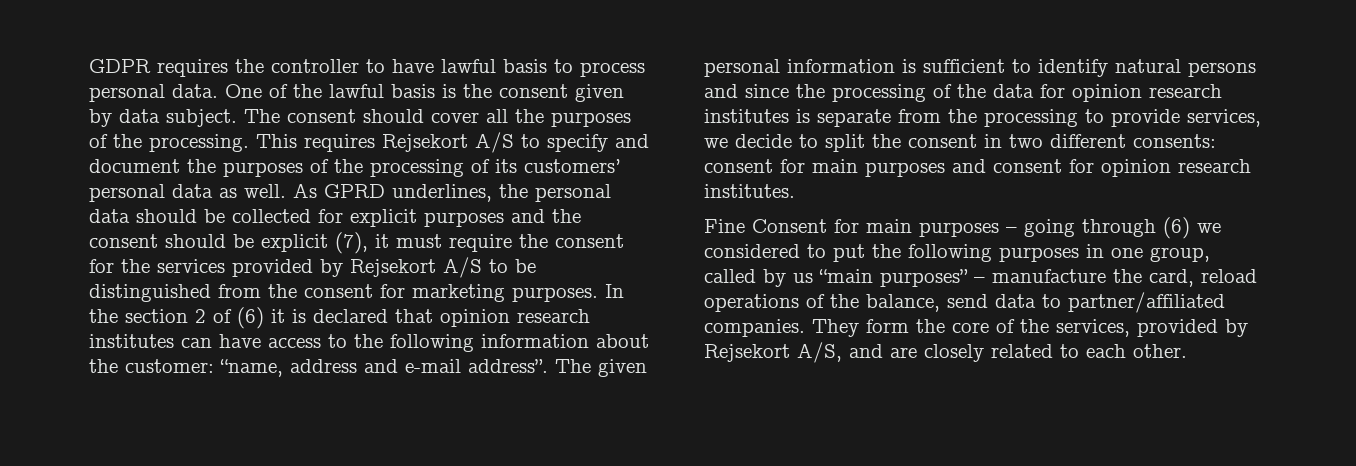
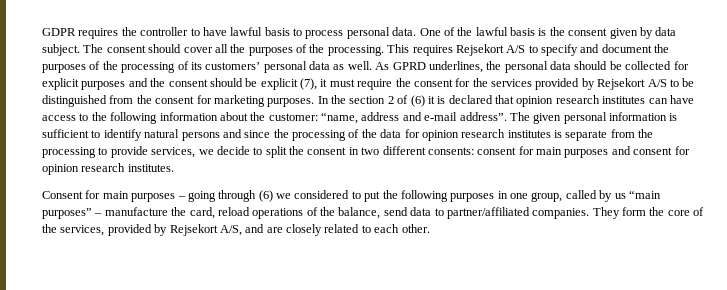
- Fine Consent for main purposes – going through (6) we considered to put the following purposes in one group, called by us “main purposes” – manufacture the card, reload operations of the balance, send data to partner/affiliated companies.
+ Consent for main purposes – going through (6) we considered to put the following purposes in one group, called by us “main purposes” – manufacture the card, reload operations of the balance, send data to partner/affiliated companies.

